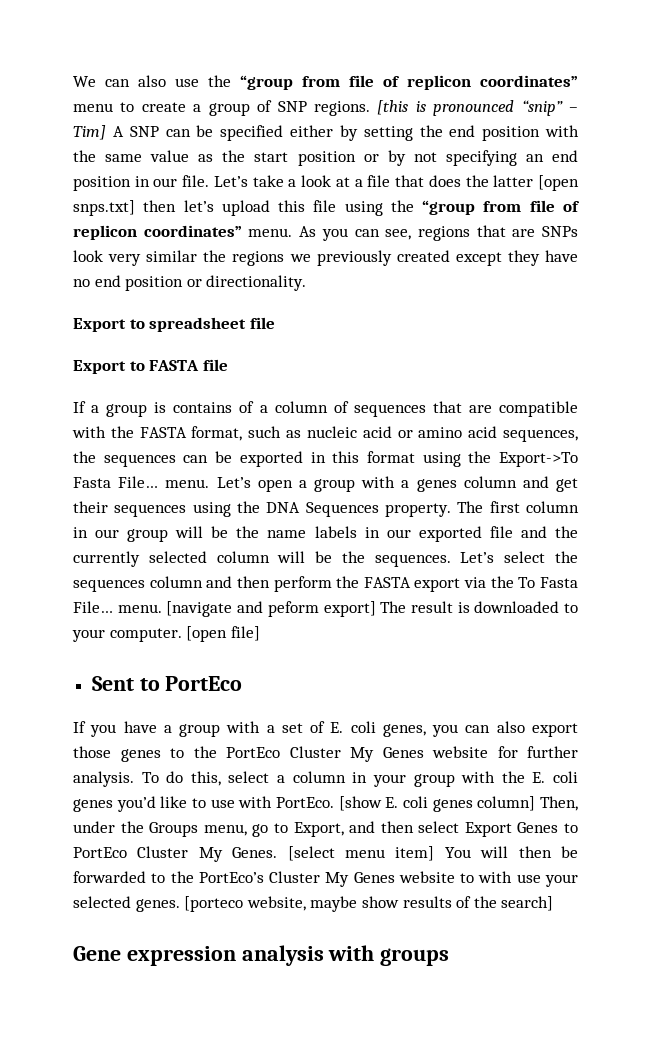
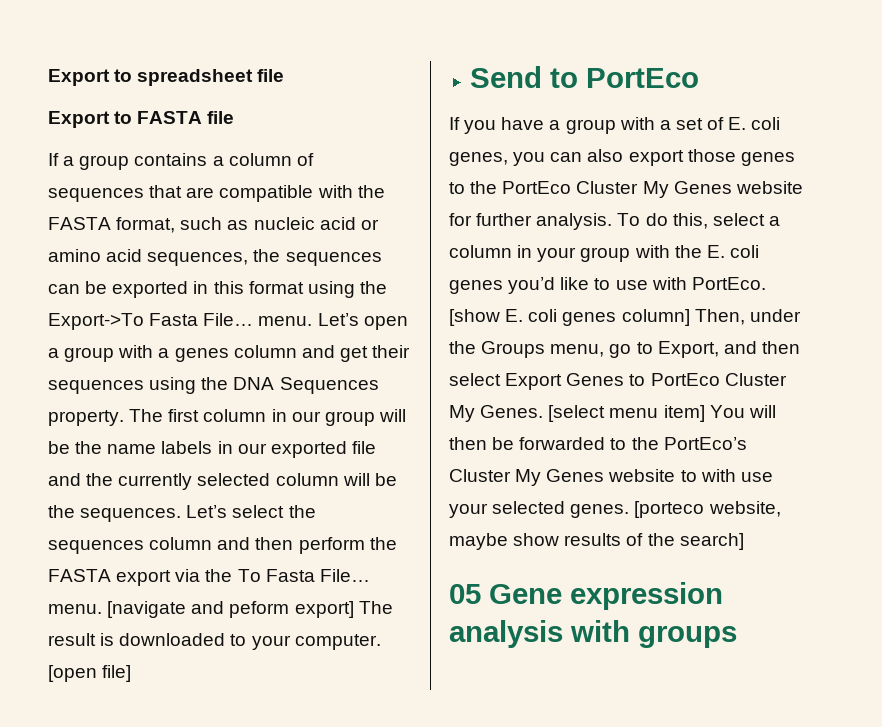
- We can also use the “group from file of replicon coordinates” menu to create a group of SNP regions. [this is pronounced “snip” – Tim] A SNP can be specified either by setting the end position with the same value as the start position or by not specifying an end position in our file. Let’s take a look at a file that does the latter [open snps.txt] then let’s upload this file using the “group from file of replicon coordinates” menu. As you can see, regions that are SNPs look very similar the regions we previously created except they have no end position or directionality.
- If a group is contains of a column of sequences that are compatible with the FASTA format, such as nucleic acid or amino acid sequences, the sequences can be exported in this format using the Export->To Fasta File… menu.
+ If a group contains a column of sequences that are compatible with the FASTA format, such as nucleic acid or amino acid sequences, the sequences can be exported in this format using the Export->To Fasta File… menu.
- Sent to PortEco
+ Send to PortEco
- Gene expression analysis with groups
+ 05 Gene expression analysis with groups

